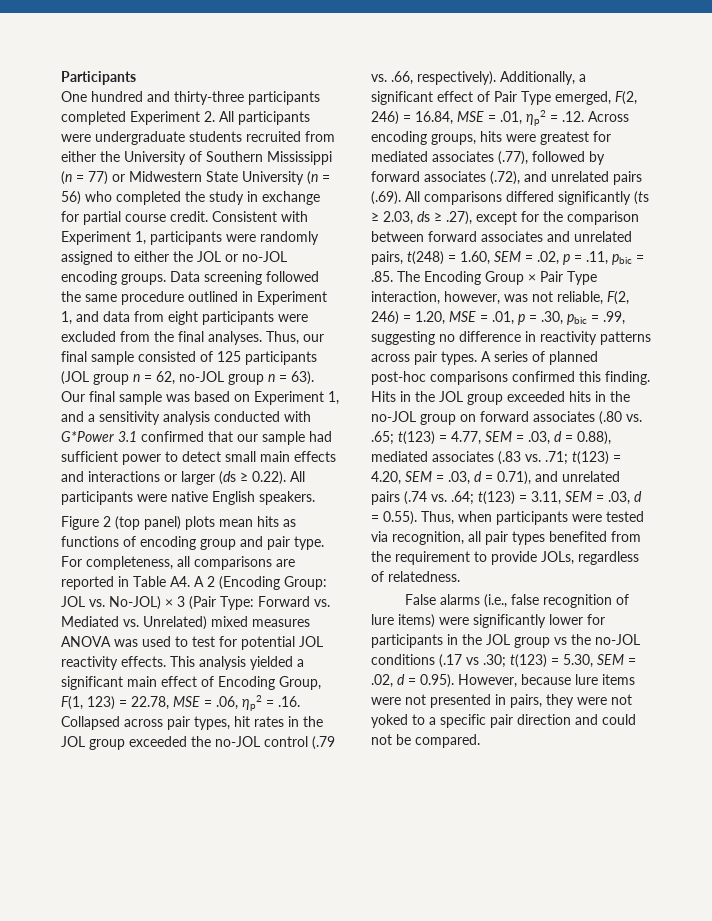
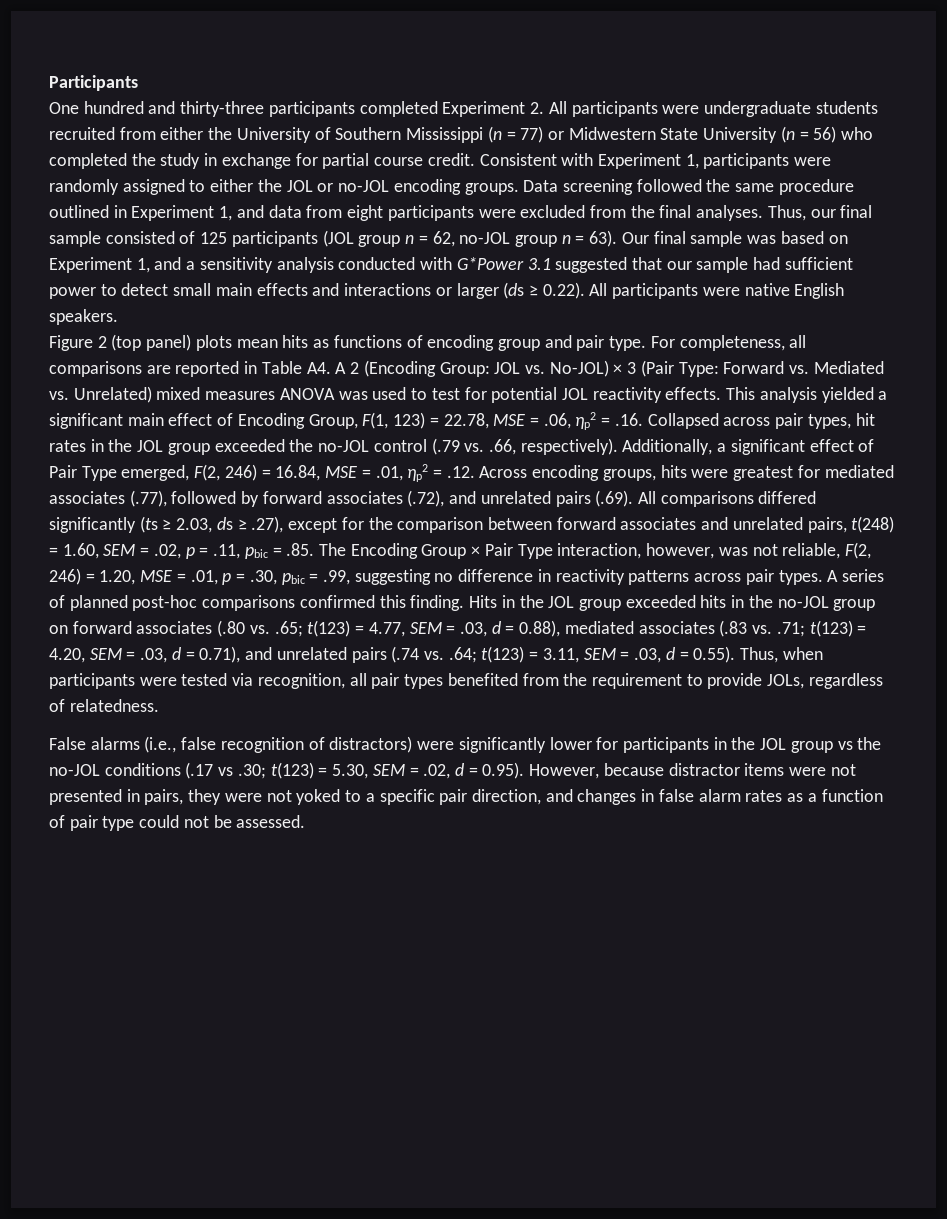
- Our final sample was based on Experiment 1, and a sensitivity analysis conducted with G*Power 3.1 confirmed that our sample had sufficient power to detect small main effects and interactions or larger (ds ≥ 0.22). All participants were native English speakers.
+ Our final sample was based on Experiment 1, and a sensitivity analysis conducted with G*Power 3.1 suggested that our sample had sufficient power to detect small main effects and interactions or larger (ds ≥ 0.22). All participants were native English speakers.
- False alarms (i.e., false recognition of lure items) were significantly lower for participants in the JOL group vs the no-JOL conditions (.17 vs .30; t(123) = 5.30, SEM = .02, d = 0.95). However, because lure items were not presented in pairs, they were not yoked to a specific pair direction and could not be compared.
+ False alarms (i.e., false recognition of distractors) were significantly lower for participants in the JOL group vs the no-JOL conditions (.17 vs .30; t(123) = 5.30, SEM = .02, d = 0.95). However, because distractor items were not presented in pairs, they were not yoked to a specific pair direction, and changes in false alarm rates as a function of pair type could not be assessed.

